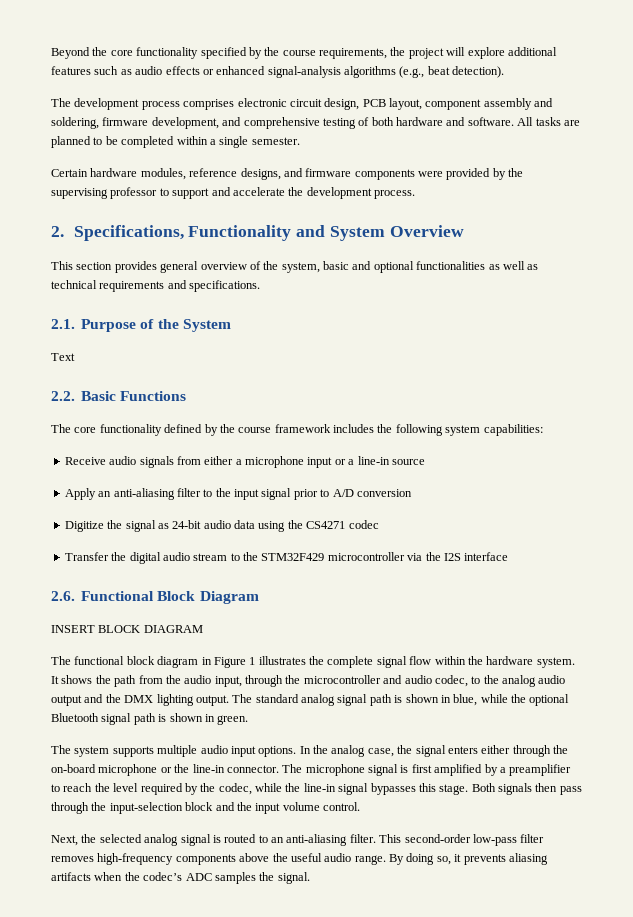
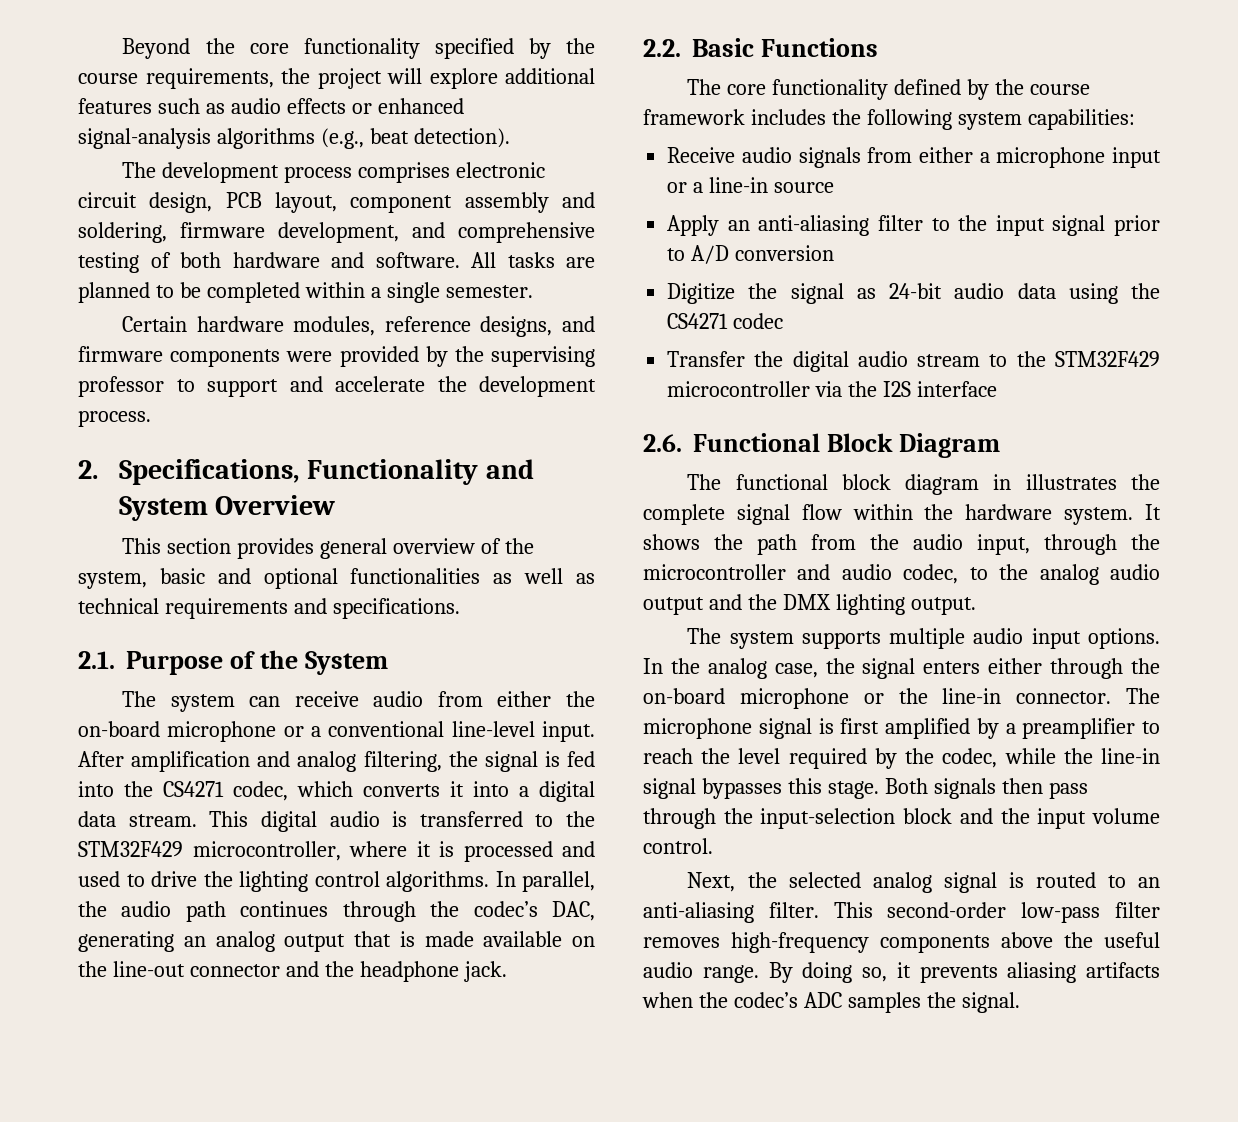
- Text
+ The system can receive audio from either the on-board microphone or a conventional line-level input. After amplification and analog filtering, the signal is fed into the CS4271 codec, which converts it into a digital data stream. This digital audio is transferred to the STM32F429 microcontroller, where it is processed and used to drive the lighting control algorithms. In parallel, the audio path continues through the codec’s DAC, generating an analog output that is made available on the line-out connector and the headphone jack.
- INSERT BLOCK DIAGRAM
- The functional block diagram in Figure 1 illustrates the complete signal flow within the hardware system.
+ The functional block diagram in illustrates the complete signal flow within the hardware system.
- The standard analog signal path is shown in blue, while the optional Bluetooth signal path is shown in green.

